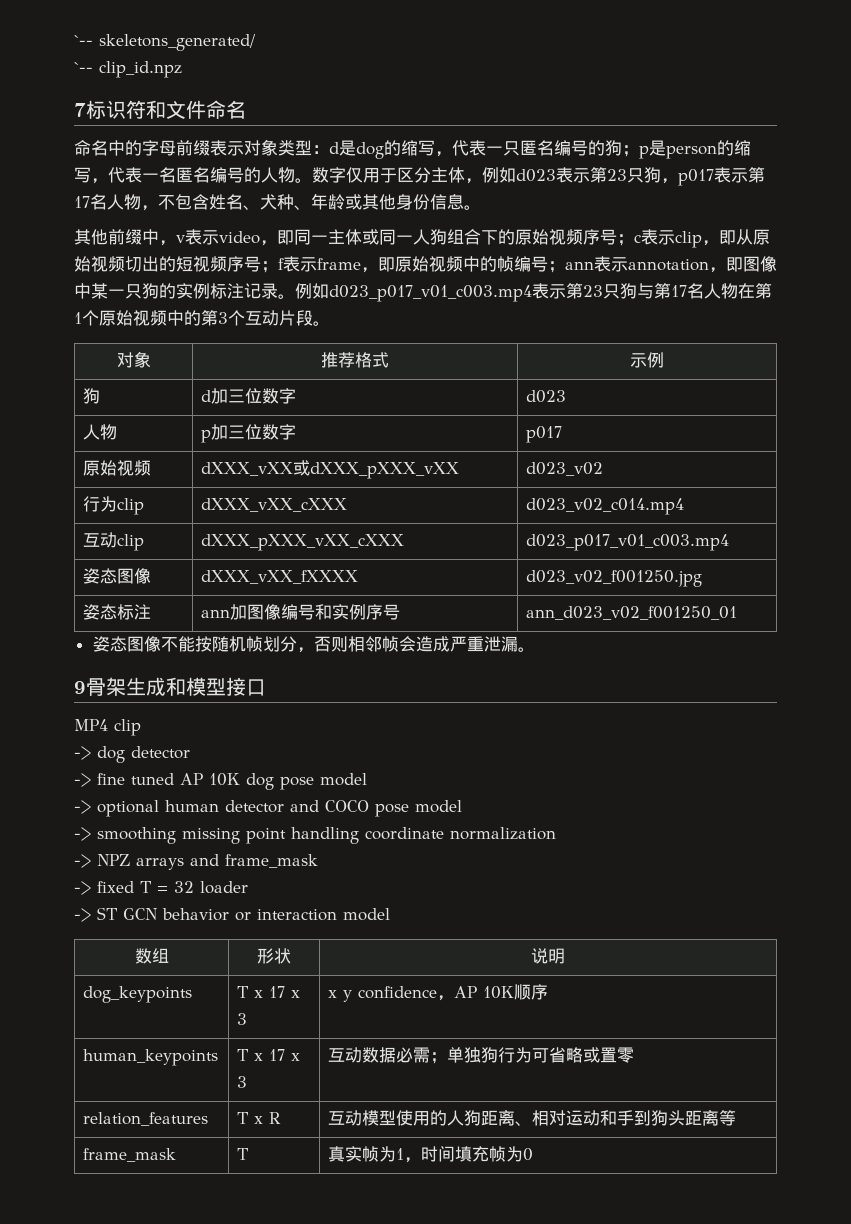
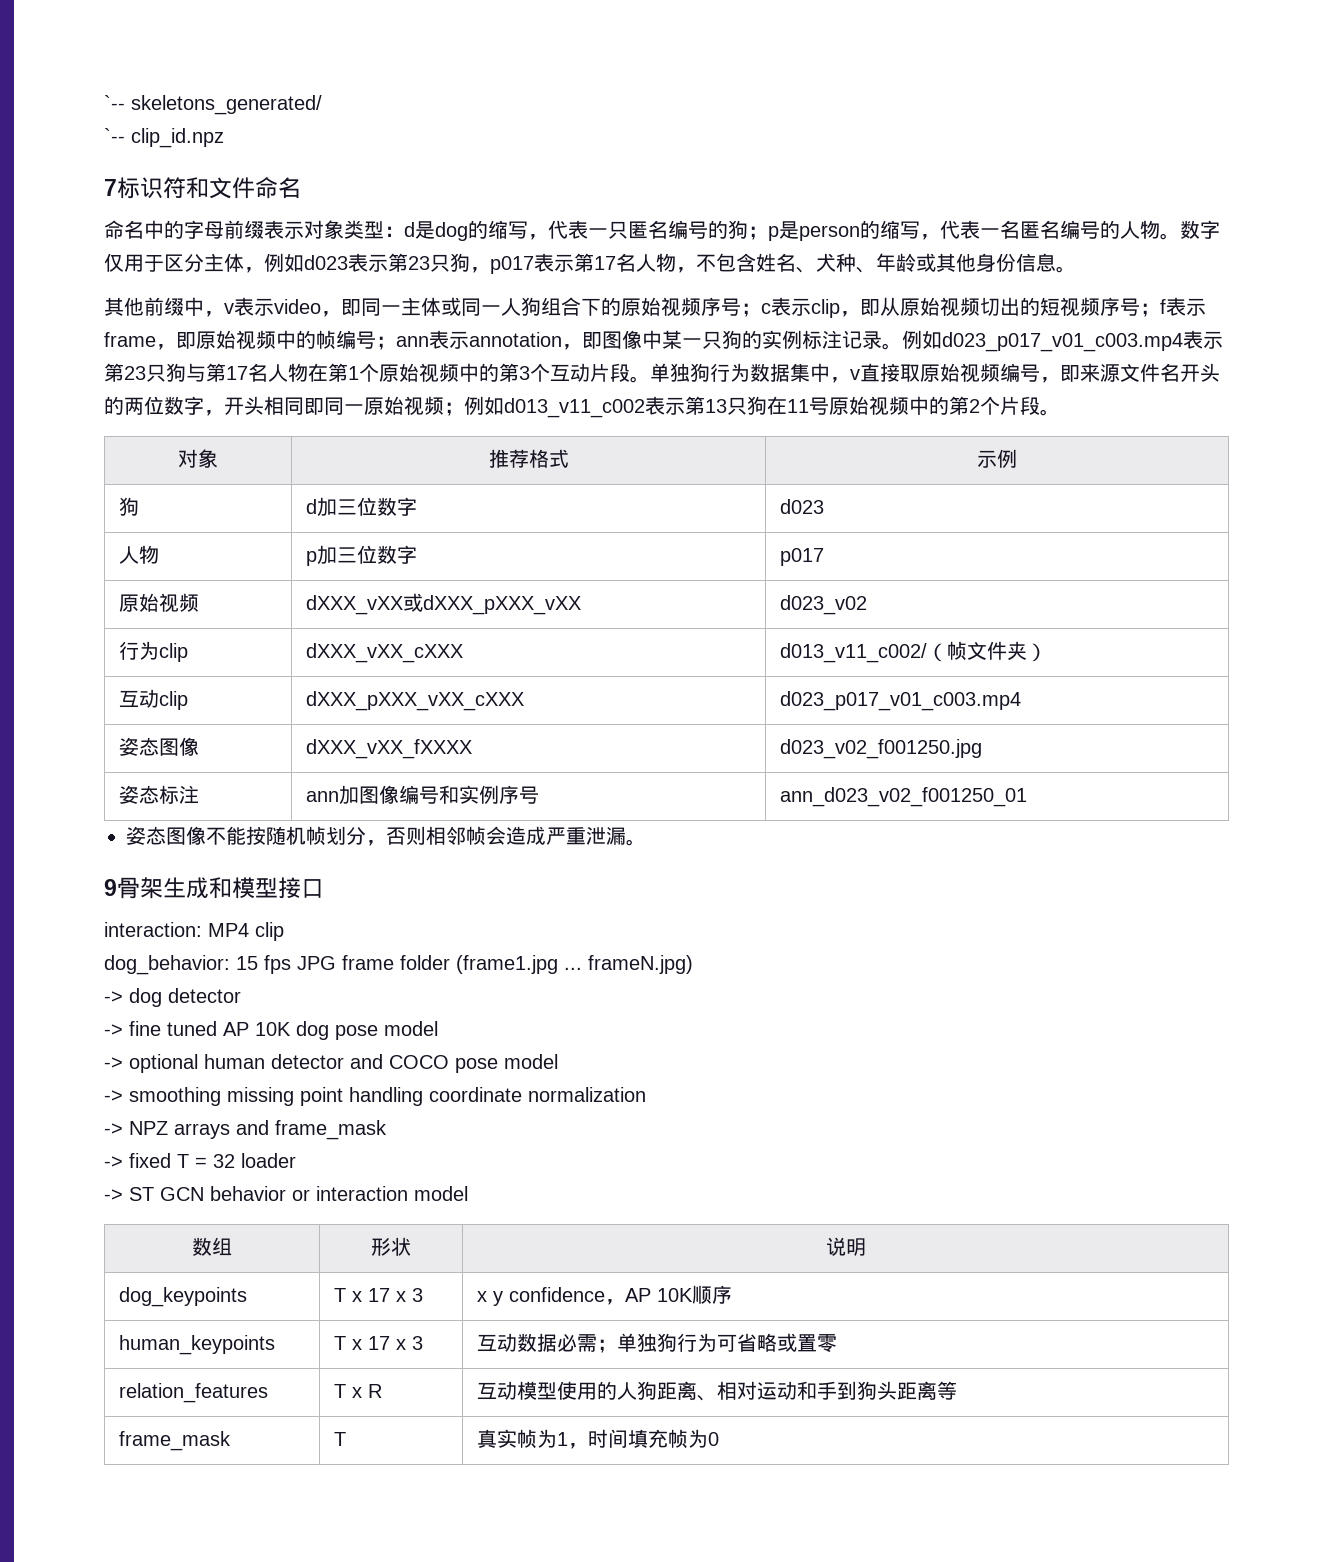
+ 单独狗行为数据集中，v直接取原始视频编号，即来源文件名开头的两位数字，开头相同即同一原始视频；例如d013_v11_c002表示第13只狗在11号原始视频中的第2个片段。
- 行为clip | dXXX_vXX_cXXX | d023_v02_c014.mp4
+ 行为clip | dXXX_vXX_cXXX | d013_v11_c002/（帧文件夹）
- MP4 clip
+ interaction: MP4 clip
+ dog_behavior: 15 fps JPG frame folder (frame1.jpg ... frameN.jpg)

